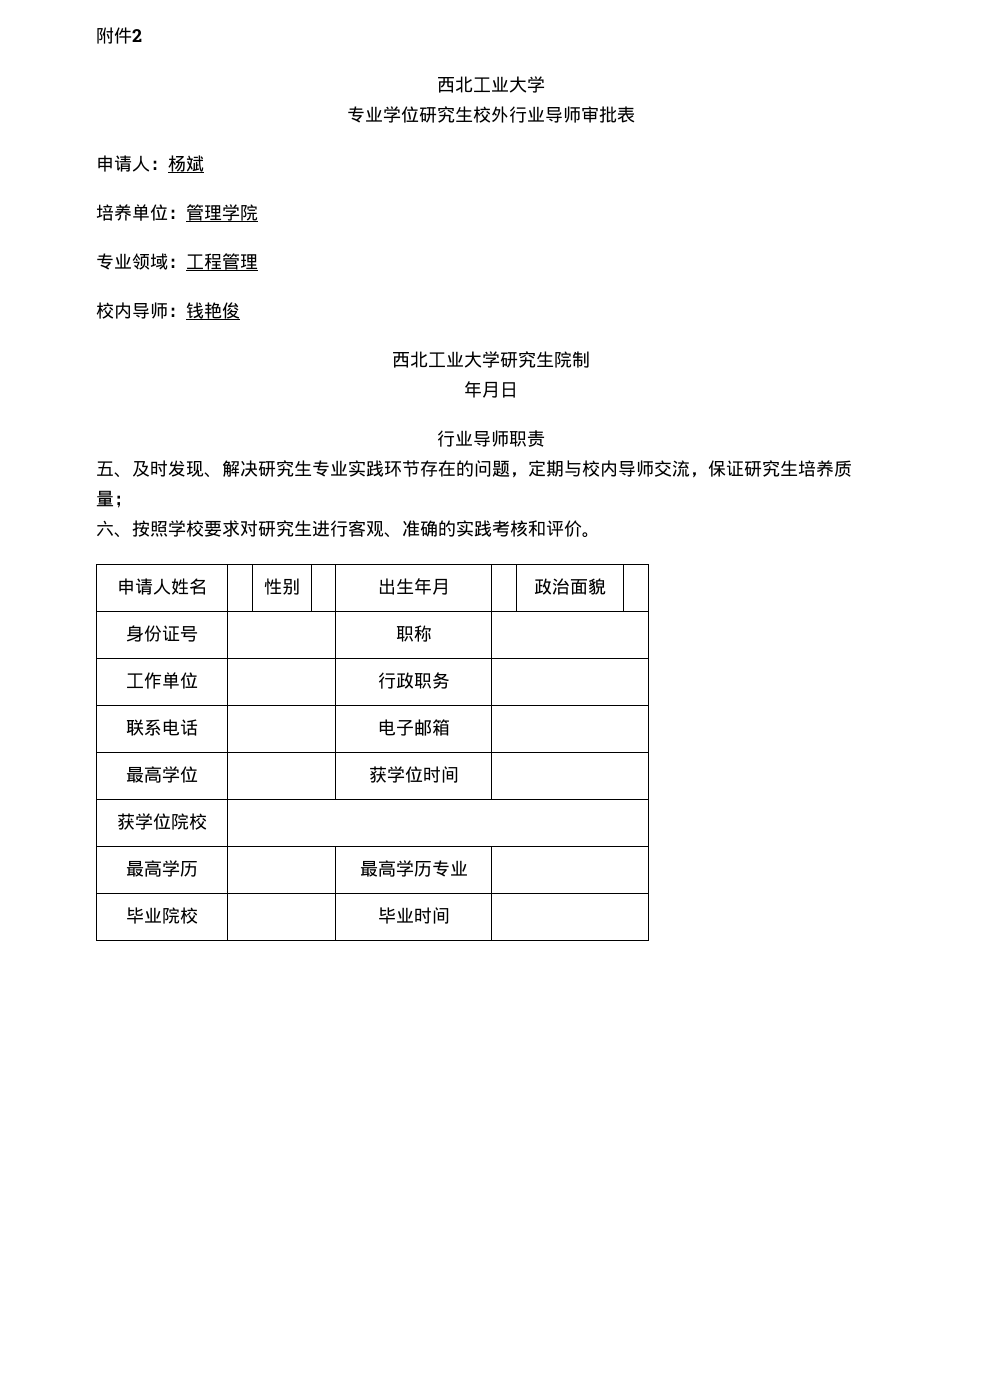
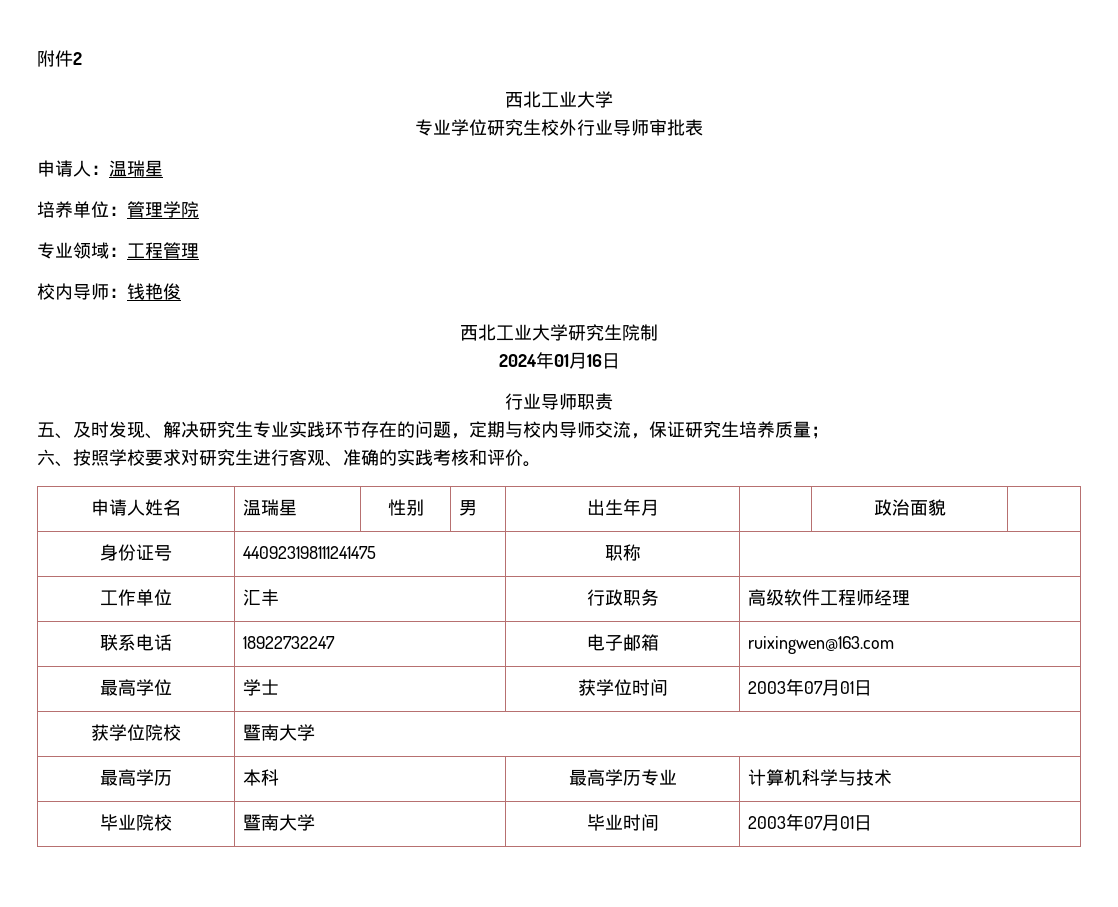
- 申请人：杨斌
+ 申请人：温瑞星
- 年月日
+ 2024年01月16日
- 申请人姓名 | | 性别 | | 出生年月 | | 政治面貌 |
+ 申请人姓名 | 温瑞星 | 性别 | 男 | 出生年月 | | 政治面貌 |
- 身份证号 | | 职称 |
+ 身份证号 | 440923198111241475 | 职称 |
- 工作单位 | | 行政职务 |
+ 工作单位 | 汇丰 | 行政职务 | 高级软件工程师经理
- 联系电话 | | 电子邮箱 |
+ 联系电话 | 18922732247 | 电子邮箱 | ruixingwen@163.com
- 最高学位 | | 获学位时间 |
+ 最高学位 | 学士 | 获学位时间 | 2003年07月01日
- 获学位院校 |
+ 获学位院校 | 暨南大学
- 最高学历 | | 最高学历专业 |
+ 最高学历 | 本科 | 最高学历专业 | 计算机科学与技术
- 毕业院校 | | 毕业时间 |
+ 毕业院校 | 暨南大学 | 毕业时间 | 2003年07月01日

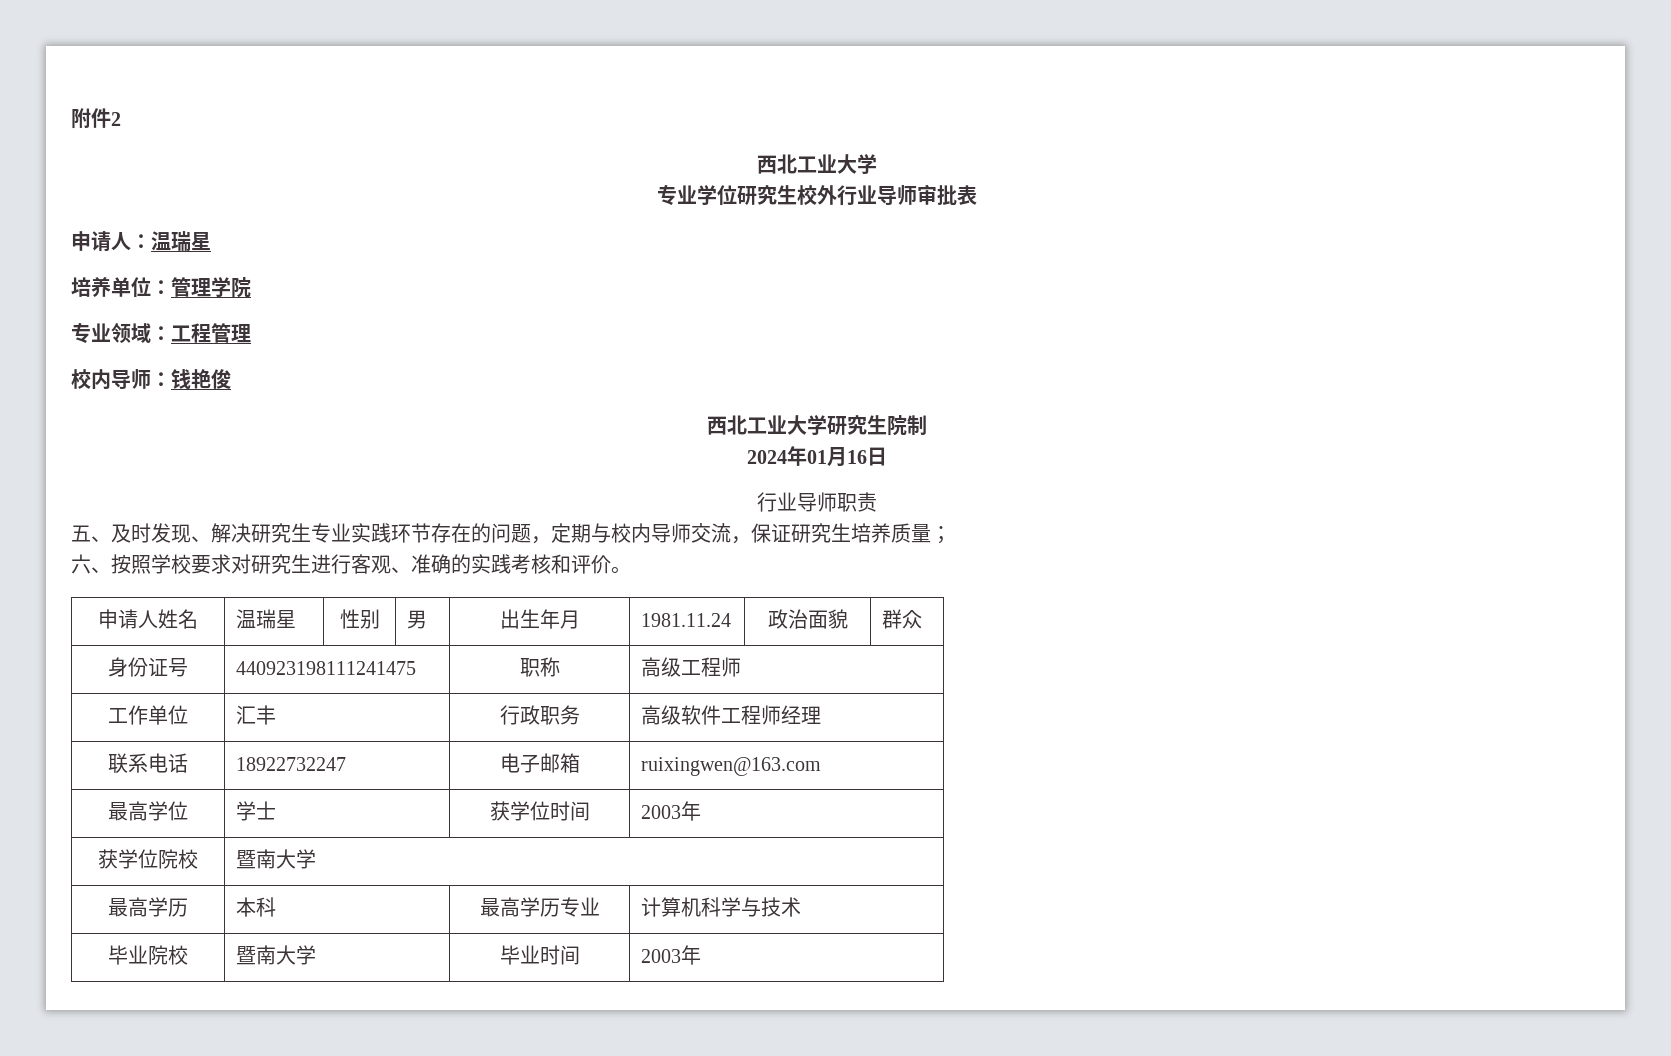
- 申请人姓名 | 温瑞星 | 性别 | 男 | 出生年月 | | 政治面貌 |
+ 申请人姓名 | 温瑞星 | 性别 | 男 | 出生年月 | 1981.11.24 | 政治面貌 | 群众
- 身份证号 | 440923198111241475 | 职称 |
+ 身份证号 | 440923198111241475 | 职称 | 高级工程师
- 最高学位 | 学士 | 获学位时间 | 2003年07月01日
+ 最高学位 | 学士 | 获学位时间 | 2003年
- 毕业院校 | 暨南大学 | 毕业时间 | 2003年07月01日
+ 毕业院校 | 暨南大学 | 毕业时间 | 2003年

